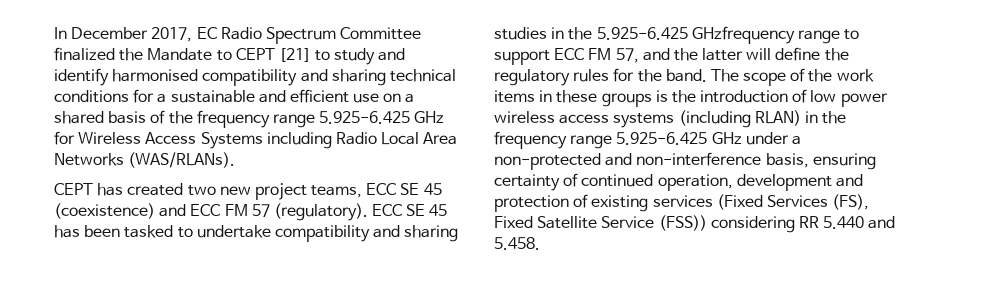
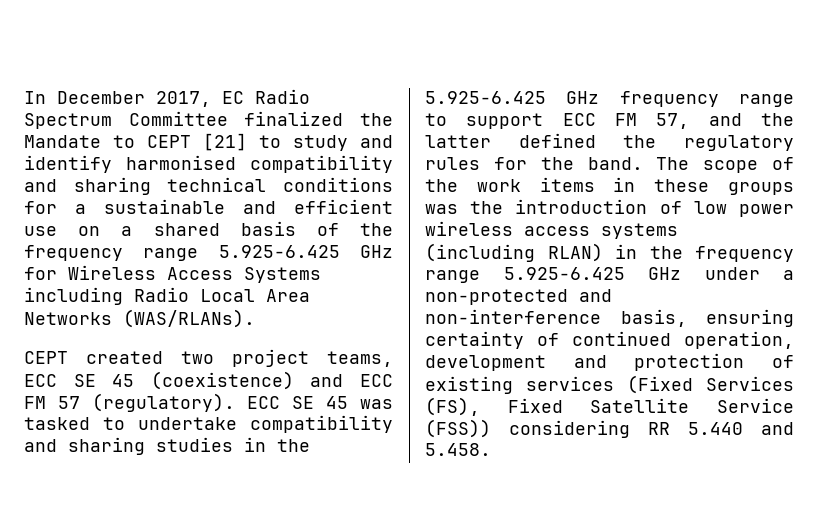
- CEPT has created two new project teams, ECC SE 45 (coexistence) and ECC FM 57 (regulatory).
+ CEPT created two project teams, ECC SE 45 (coexistence) and ECC FM 57 (regulatory).
- ECC SE 45 has been tasked to undertake compatibility and sharing studies in the 5.925-6.425 GHzfrequency range to support ECC FM 57, and the latter will define the regulatory rules for the band.
+ ECC SE 45 was tasked to undertake compatibility and sharing studies in the 5.925-6.425 GHz frequency range to support ECC FM 57, and the latter defined the regulatory rules for the band.
- The scope of the work items in these groups is the introduction of low power wireless access systems (including RLAN) in the frequency range 5.925-6.425 GHz under a non-protected and non-interference basis, ensuring certainty of continued operation, development and protection of existing services (Fixed Services (FS), Fixed Satellite Service (FSS)) considering RR 5.440 and 5.458.
+ The scope of the work items in these groups was the introduction of low power wireless access systems (including RLAN) in the frequency range 5.925-6.425 GHz under a non-protected and non-interference basis, ensuring certainty of continued operation, development and protection of existing services (Fixed Services (FS), Fixed Satellite Service (FSS)) considering RR 5.440 and 5.458.

